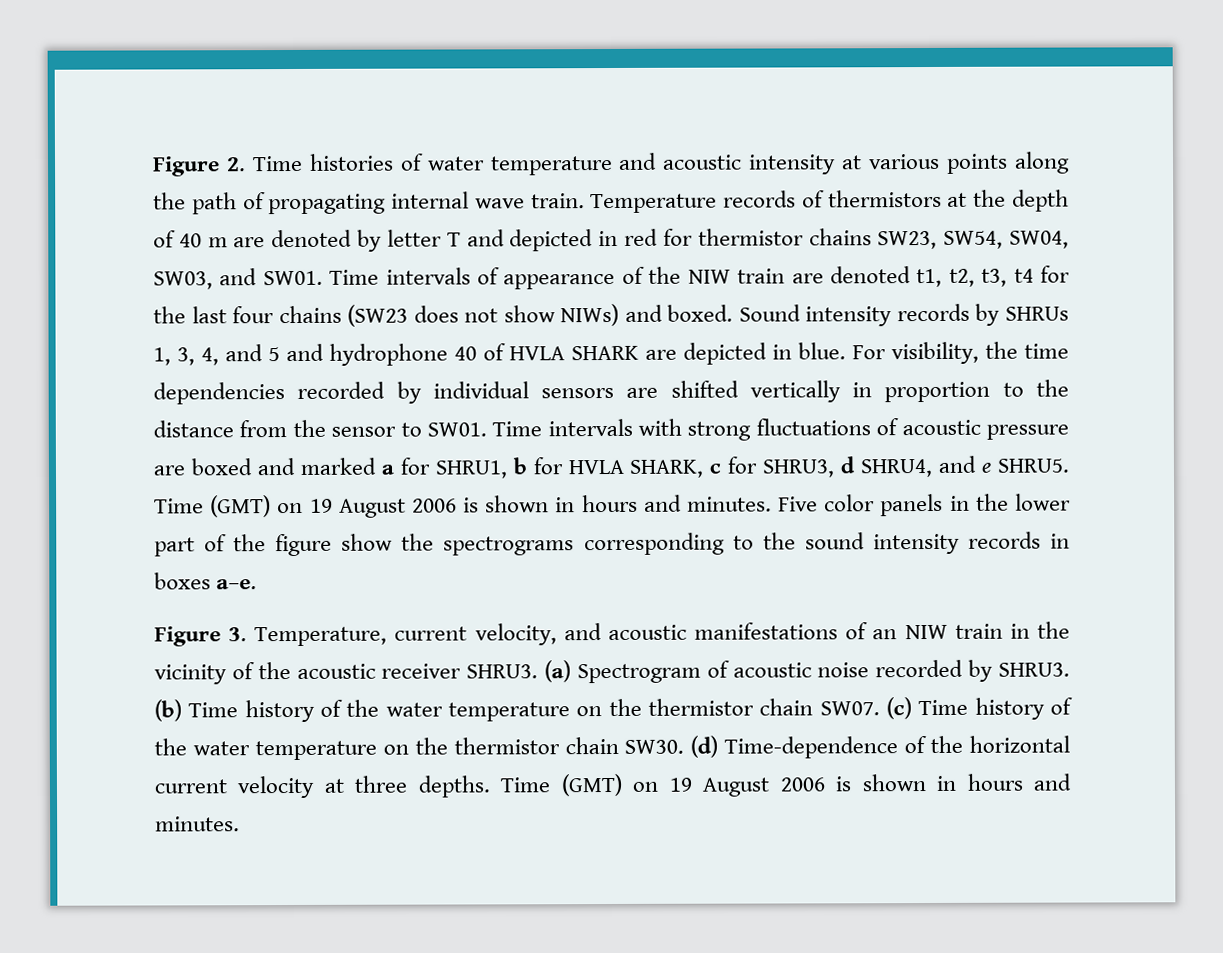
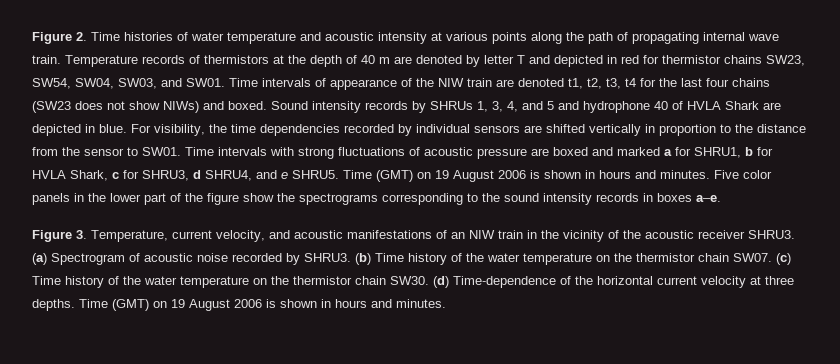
- Sound intensity records by SHRUs 1, 3, 4, and 5 and hydrophone 40 of HVLA SHARK are depicted in blue.
+ Sound intensity records by SHRUs 1, 3, 4, and 5 and hydrophone 40 of HVLA Shark are depicted in blue.
- Time intervals with strong fluctuations of acoustic pressure are boxed and marked a for SHRU1, b for HVLA SHARK, c for SHRU3, d SHRU4, and e SHRU5.
+ Time intervals with strong fluctuations of acoustic pressure are boxed and marked a for SHRU1, b for HVLA Shark, c for SHRU3, d SHRU4, and e SHRU5.

